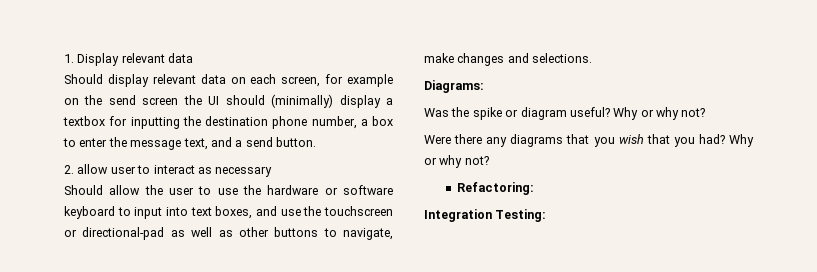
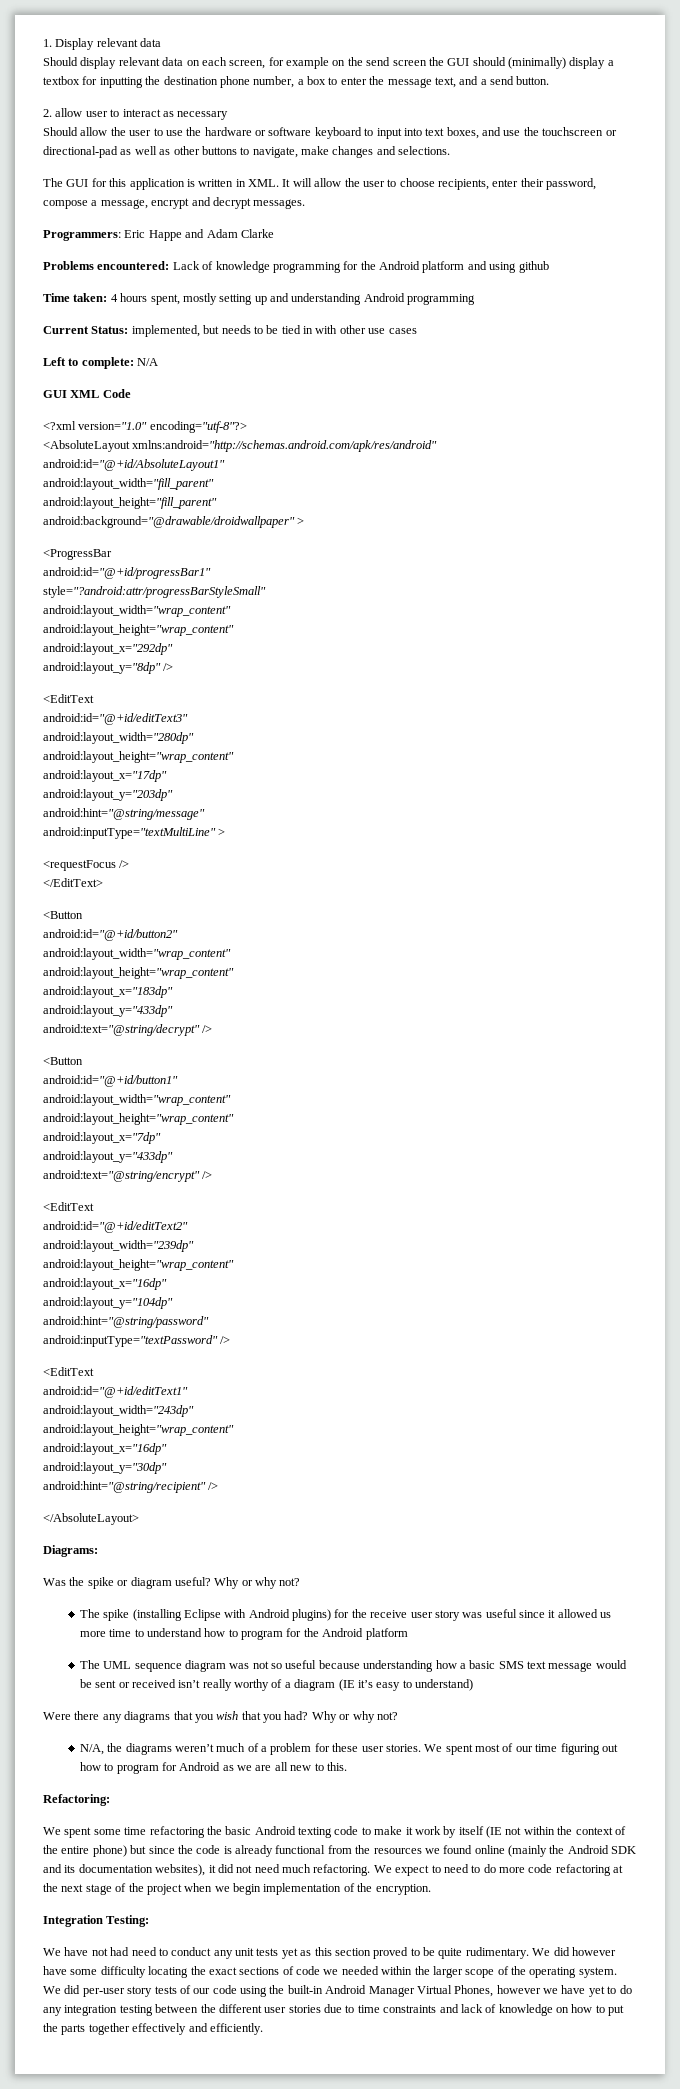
- Should display relevant data on each screen, for example on the send screen the UI should (minimally) display a textbox for inputting the destination phone number, a box to enter the message text, and a send button.
+ Should display relevant data on each screen, for example on the send screen the GUI should (minimally) display a textbox for inputting the destination phone number, a box to enter the message text, and a send button.
+ The GUI for this application is written in XML. It will allow the user to choose recipients, enter their password, compose a message, encrypt and decrypt messages.
+ Programmers: Eric Happe and Adam Clarke
+ Problems encountered: Lack of knowledge programming for the Android platform and using github
+ Time taken: 4 hours spent, mostly setting up and understanding Android programming
+ Current Status: implemented, but needs to be tied in with other use cases
+ Left to complete: N/A
+ GUI XML Code
+ <?xml version="1.0" encoding="utf-8"?>
+ <AbsoluteLayout xmlns:android="http://schemas.android.com/apk/res/android"
+ android:id="@+id/AbsoluteLayout1"
+ android:layout_width="fill_parent"
+ android:layout_height="fill_parent"
+ android:background="@drawable/droidwallpaper" >
+ <ProgressBar
+ android:id="@+id/progressBar1"
+ style="?android:attr/progressBarStyleSmall"
+ android:layout_width="wrap_content"
+ android:layout_height="wrap_content"
+ android:layout_x="292dp"
+ android:layout_y="8dp" />
+ <EditText
+ android:id="@+id/editText3"
+ android:layout_width="280dp"
+ android:layout_height="wrap_content"
+ android:layout_x="17dp"
+ android:layout_y="203dp"
+ android:hint="@string/message"
+ android:inputType="textMultiLine" >
+ <requestFocus />
+ </EditText>
+ <Button
+ android:id="@+id/button2"
+ android:layout_width="wrap_content"
+ android:layout_height="wrap_content"
+ android:layout_x="183dp"
+ android:layout_y="433dp"
+ android:text="@string/decrypt" />
+ <Button
+ android:id="@+id/button1"
+ android:layout_width="wrap_content"
+ android:layout_height="wrap_content"
+ android:layout_x="7dp"
+ android:layout_y="433dp"
+ android:text="@string/encrypt" />
+ <EditText
+ android:id="@+id/editText2"
+ android:layout_width="239dp"
+ android:layout_height="wrap_content"
+ android:layout_x="16dp"
+ android:layout_y="104dp"
+ android:hint="@string/password"
+ android:inputType="textPassword" />
+ <EditText
+ android:id="@+id/editText1"
+ android:layout_width="243dp"
+ android:layout_height="wrap_content"
+ android:layout_x="16dp"
+ android:layout_y="30dp"
+ android:hint="@string/recipient" />
+ </AbsoluteLayout>
+ The spike (installing Eclipse with Android plugins) for the receive user story was useful since it allowed us more time to understand how to program for the Android platform
+ The UML sequence diagram was not so useful because understanding how a basic SMS text message would be sent or received isn’t really worthy of a diagram (IE it’s easy to understand)
+ N/A, the diagrams weren’t much of a problem for these user stories. We spent most of our time figuring out how to program for Android as we are all new to this.
  Refactoring:
+ We spent some time refactoring the basic Android texting code to make it work by itself (IE not within the context of the entire phone) but since the code is already functional from the resources we found online (mainly the Android SDK and its documentation websites), it did not need much refactoring. We expect to need to do more code refactoring at the next stage of the project when we begin implementation of the encryption.
  Integration Testing:
+ We have not had need to conduct any unit tests yet as this section proved to be quite rudimentary. We did however have some difficulty locating the exact sections of code we needed within the larger scope of the operating system. We did per-user story tests of our code using the built-in Android Manager Virtual Phones, however we have yet to do any integration testing between the different user stories due to time constraints and lack of knowledge on how to put the parts together effectively and efficiently.

